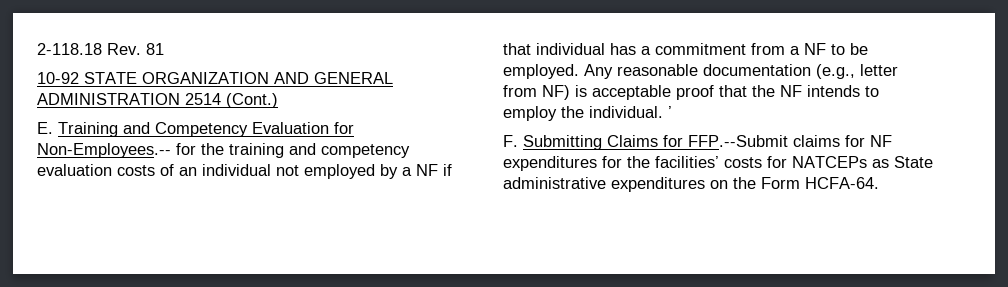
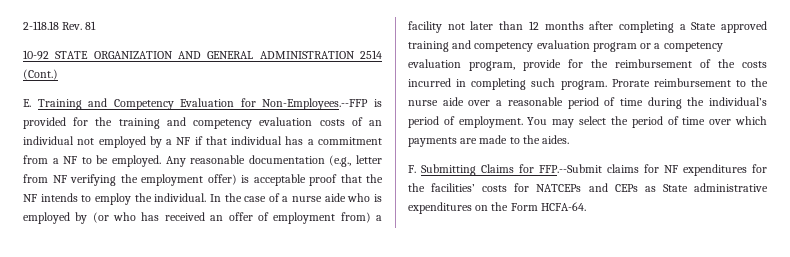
- E. Training and Competency Evaluation for Non-Employees.-- for the training and competency evaluation costs of an individual not employed by a NF if that individual has a commitment from a NF to be employed.
+ E. Training and Competency Evaluation for Non-Employees.--FFP is provided for the training and competency evaluation costs of an individual not employed by a NF if that individual has a commitment from a NF to be employed.
- Any reasonable documentation (e.g., letter from NF) is acceptable proof that the NF intends to employ the individual. ’
+ Any reasonable documentation (e.g., letter from NF verifying the employment offer) is acceptable proof that the NF intends to employ the individual. In the case of a nurse aide who is employed by (or who has received an offer of employment from) a facility not later than 12 months after completing a State approved training and competency evaluation program or a competency evaluation program, provide for the reimbursement of the costs incurred in completing such program. Prorate reimbursement to the nurse aide over a reasonable period of time during the individual’s period of employment. You may select the period of time over which payments are made to the aides.
- F. Submitting Claims for FFP.--Submit claims for NF expenditures for the facilities’ costs for NATCEPs as State administrative expenditures on the Form HCFA-64.
+ F. Submitting Claims for FFP.--Submit claims for NF expenditures for the facilities’ costs for NATCEPs and CEPs as State administrative expenditures on the Form HCFA-64.

